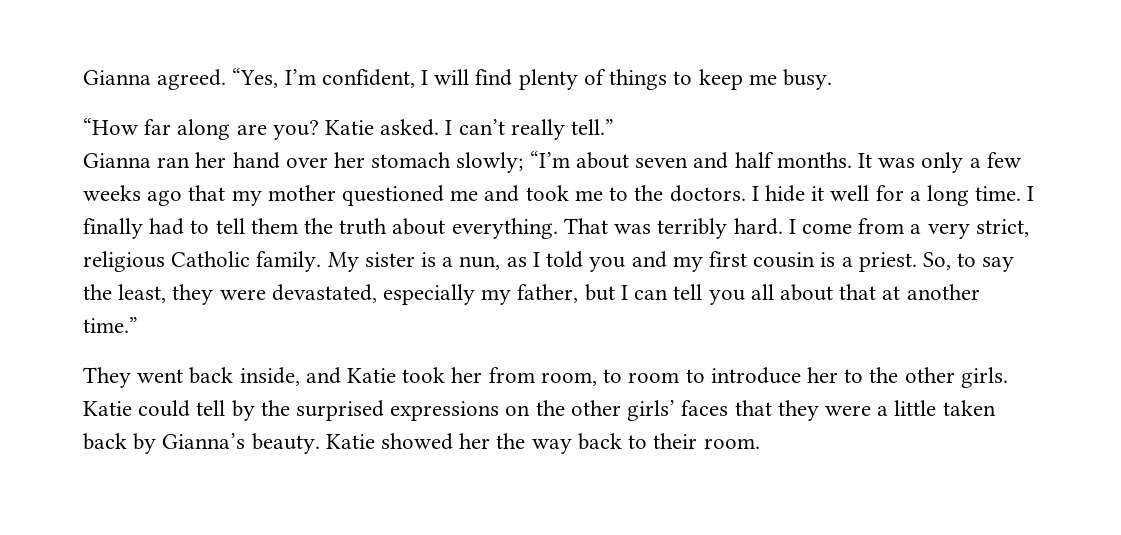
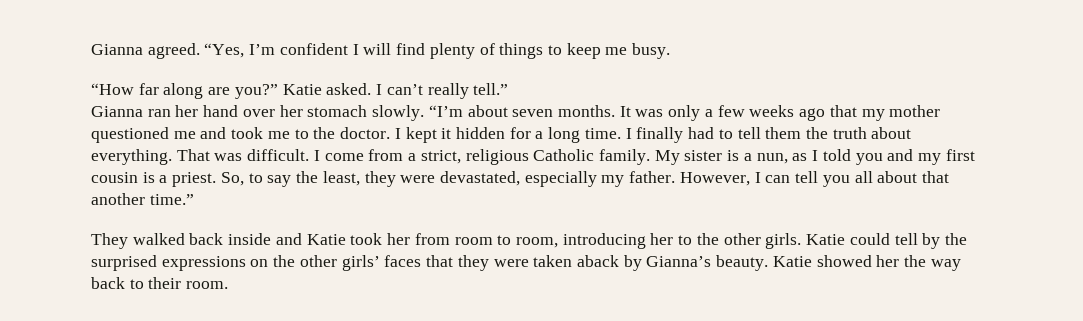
- “Yes, I’m confident, I will find plenty of things to keep me busy.
+ “Yes, I’m confident I will find plenty of things to keep me busy.
- “How far along are you?
+ “How far along are you?”
- Gianna ran her hand over her stomach slowly; “I’m about seven and half months.
+ Gianna ran her hand over her stomach slowly. “I’m about seven months.
- It was only a few weeks ago that my mother questioned me and took me to the doctors. I hide it well for a long time.
+ It was only a few weeks ago that my mother questioned me and took me to the doctor. I kept it hidden for a long time.
- That was terribly hard.
+ That was difficult.
- I come from a very strict, religious Catholic family.
+ I come from a strict, religious Catholic family.
- So, to say the least, they were devastated, especially my father, but I can tell you all about that at another time.”
+ So, to say the least, they were devastated, especially my father. However, I can tell you all about that another time.”
- They went back inside, and Katie took her from room, to room to introduce her to the other girls.
+ They walked back inside and Katie took her from room to room, introducing her to the other girls.
- Katie could tell by the surprised expressions on the other girls’ faces that they were a little taken back by Gianna’s beauty.
+ Katie could tell by the surprised expressions on the other girls’ faces that they were taken aback by Gianna’s beauty.

